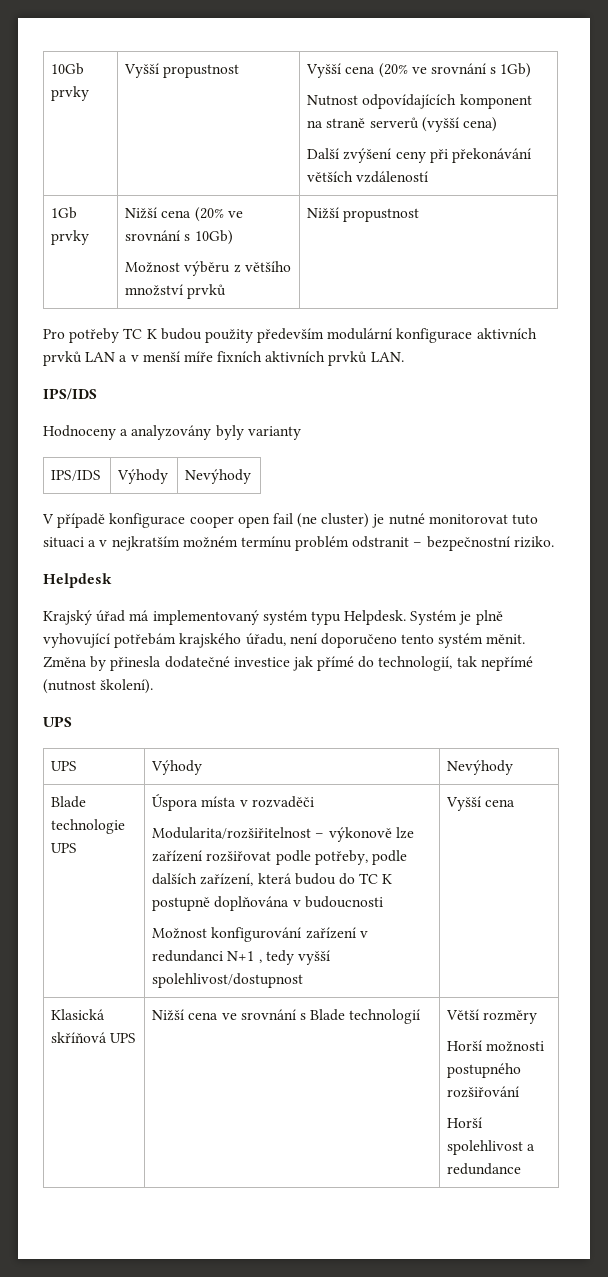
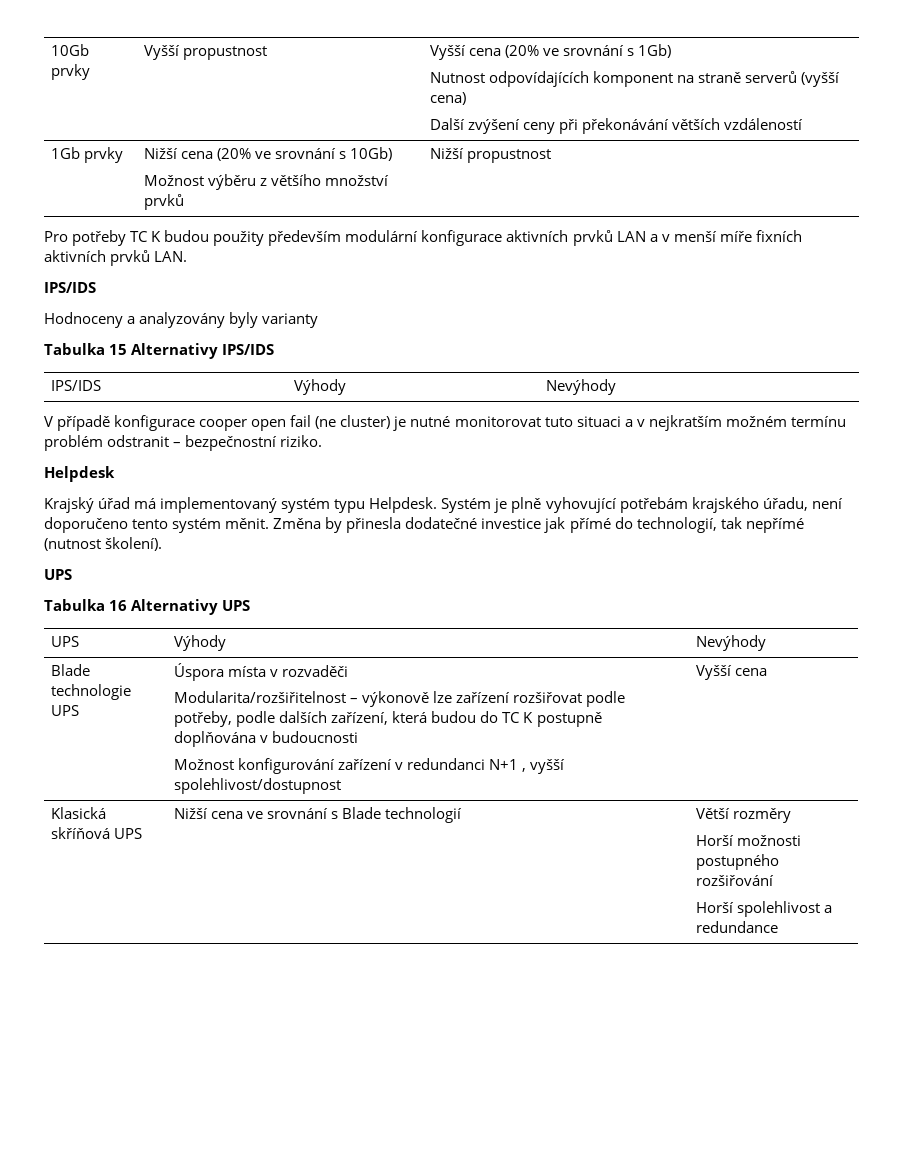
+ Tabulka 15 Alternativy IPS/IDS
+ Tabulka 16 Alternativy UPS
  Blade technologie UPS | Úspora místa v rozvaděči
  Modularita/rozšiřitelnost – výkonově lze zařízení rozšiřovat podle potřeby, podle dalších zařízení, která budou do TC K postupně doplňována v budoucnosti
- Možnost konfigurování zařízení v redundanci N+1 , tedy vyšší spolehlivost/dostupnost | Vyšší cena
+ Možnost konfigurování zařízení v redundanci N+1 , vyšší spolehlivost/dostupnost | Vyšší cena

